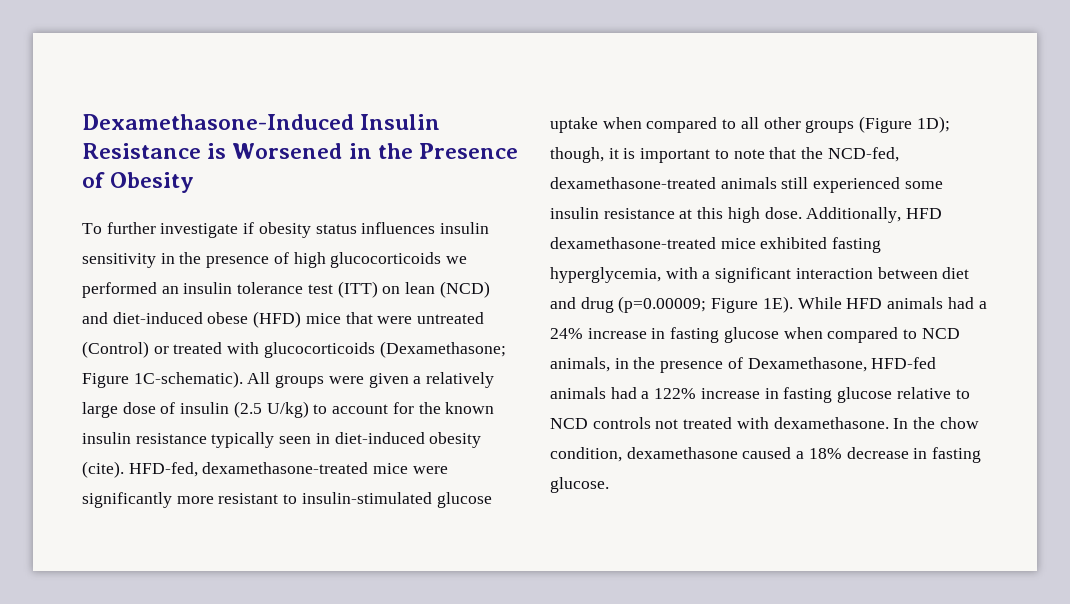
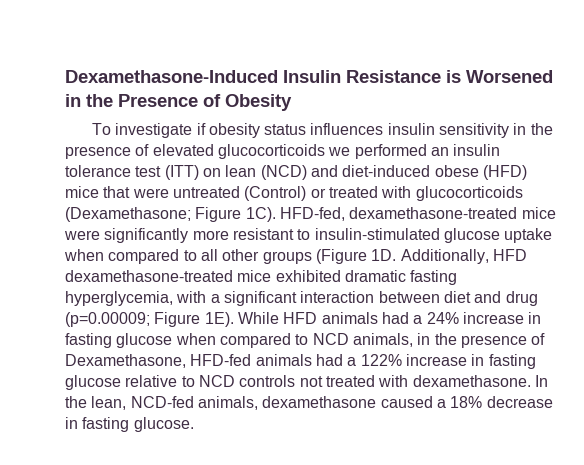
- To further investigate if obesity status influences insulin sensitivity in the presence of high glucocorticoids we performed an insulin tolerance test (ITT) on lean (NCD) and diet-induced obese (HFD) mice that were untreated (Control) or treated with glucocorticoids (Dexamethasone; Figure 1C-schematic). All groups were given a relatively large dose of insulin (2.5 U/kg) to account for the known insulin resistance typically seen in diet-induced obesity (cite).
+ To investigate if obesity status influences insulin sensitivity in the presence of elevated glucocorticoids we performed an insulin tolerance test (ITT) on lean (NCD) and diet-induced obese (HFD) mice that were untreated (Control) or treated with glucocorticoids (Dexamethasone; Figure 1C).
- HFD-fed, dexamethasone-treated mice were significantly more resistant to insulin-stimulated glucose uptake when compared to all other groups (Figure 1D); though, it is important to note that the NCD-fed, dexamethasone-treated animals still experienced some insulin resistance at this high dose.
+ HFD-fed, dexamethasone-treated mice were significantly more resistant to insulin-stimulated glucose uptake when compared to all other groups (Figure 1D.
- Additionally, HFD dexamethasone-treated mice exhibited fasting hyperglycemia, with a significant interaction between diet and drug (p=0.00009; Figure 1E).
+ Additionally, HFD dexamethasone-treated mice exhibited dramatic fasting hyperglycemia, with a significant interaction between diet and drug (p=0.00009; Figure 1E).
- In the chow condition, dexamethasone caused a 18% decrease in fasting glucose.
+ In the lean, NCD-fed animals, dexamethasone caused a 18% decrease in fasting glucose.

